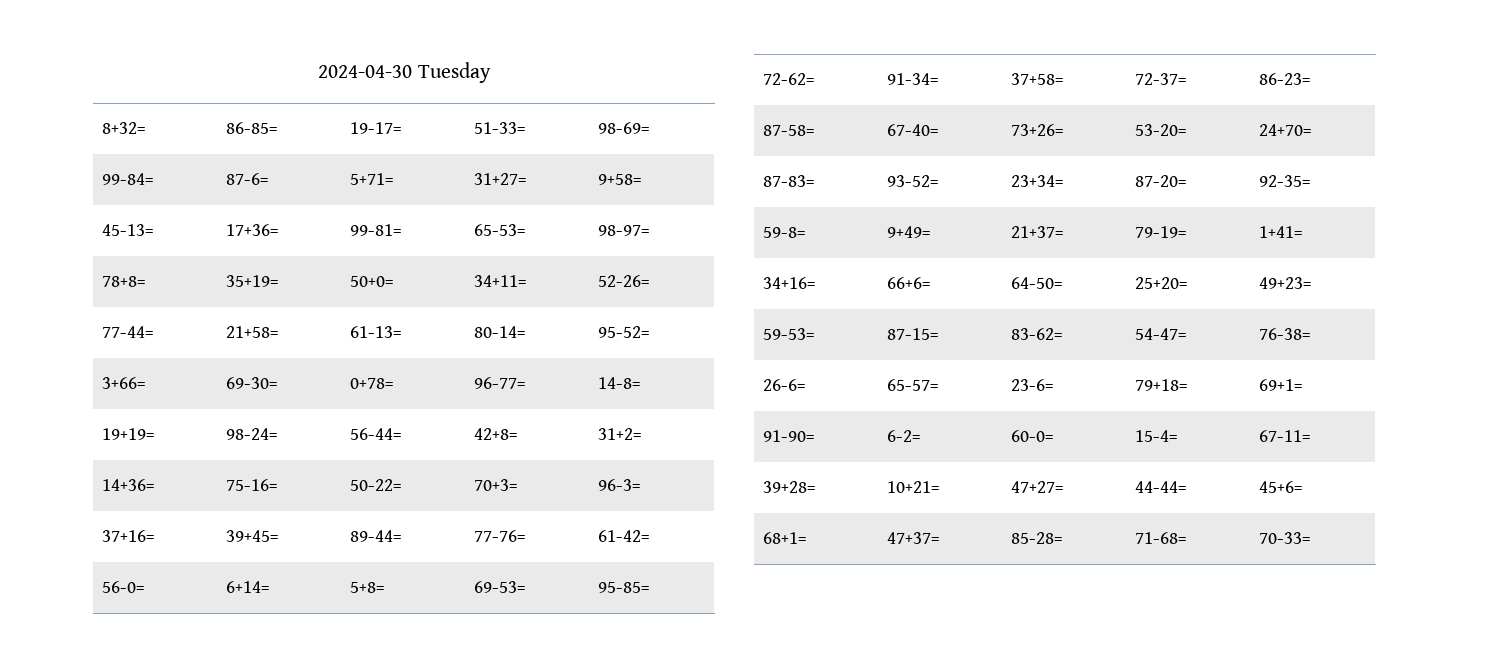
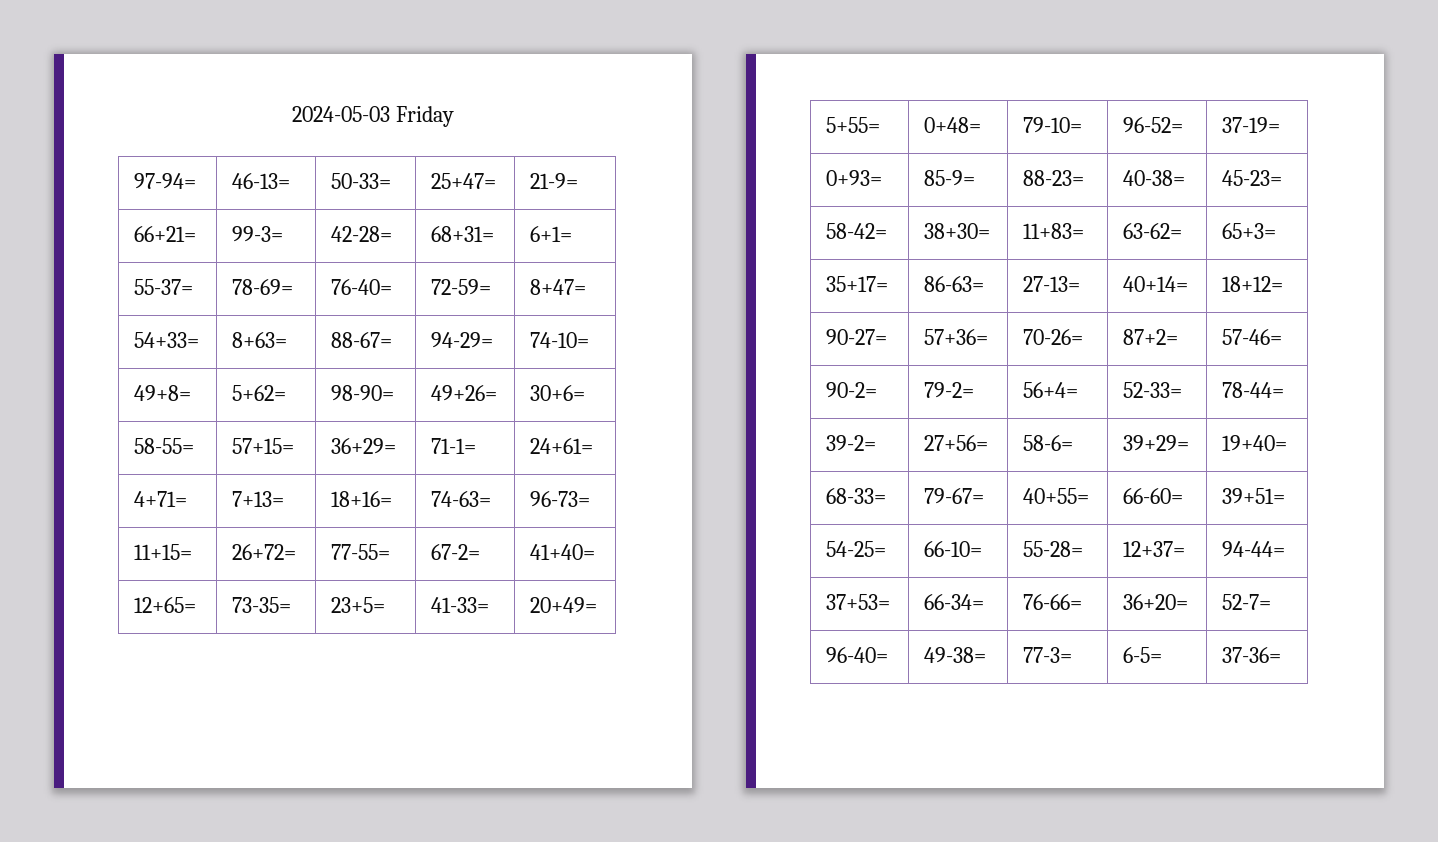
- 2024-04-30 Tuesday
- 8+32= | 86-85= | 19-17= | 51-33= | 98-69=
- 99-84= | 87-6= | 5+71= | 31+27= | 9+58=
- 45-13= | 17+36= | 99-81= | 65-53= | 98-97=
- 78+8= | 35+19= | 50+0= | 34+11= | 52-26=
- 77-44= | 21+58= | 61-13= | 80-14= | 95-52=
- 3+66= | 69-30= | 0+78= | 96-77= | 14-8=
- 19+19= | 98-24= | 56-44= | 42+8= | 31+2=
- 14+36= | 75-16= | 50-22= | 70+3= | 96-3=
- 37+16= | 39+45= | 89-44= | 77-76= | 61-42=
- 56-0= | 6+14= | 5+8= | 69-53= | 95-85=
- 72-62= | 91-34= | 37+58= | 72-37= | 86-23=
- 87-58= | 67-40= | 73+26= | 53-20= | 24+70=
- 87-83= | 93-52= | 23+34= | 87-20= | 92-35=
- 59-8= | 9+49= | 21+37= | 79-19= | 1+41=
- 34+16= | 66+6= | 64-50= | 25+20= | 49+23=
- 59-53= | 87-15= | 83-62= | 54-47= | 76-38=
- 26-6= | 65-57= | 23-6= | 79+18= | 69+1=
- 91-90= | 6-2= | 60-0= | 15-4= | 67-11=
- 39+28= | 10+21= | 47+27= | 44-44= | 45+6=
- 68+1= | 47+37= | 85-28= | 71-68= | 70-33=
+ 2024-05-03 Friday
+ 97-94= | 46-13= | 50-33= | 25+47= | 21-9=
+ 66+21= | 99-3= | 42-28= | 68+31= | 6+1=
+ 55-37= | 78-69= | 76-40= | 72-59= | 8+47=
+ 54+33= | 8+63= | 88-67= | 94-29= | 74-10=
+ 49+8= | 5+62= | 98-90= | 49+26= | 30+6=
+ 58-55= | 57+15= | 36+29= | 71-1= | 24+61=
+ 4+71= | 7+13= | 18+16= | 74-63= | 96-73=
+ 11+15= | 26+72= | 77-55= | 67-2= | 41+40=
+ 12+65= | 73-35= | 23+5= | 41-33= | 20+49=
+ 5+55= | 0+48= | 79-10= | 96-52= | 37-19=
+ 0+93= | 85-9= | 88-23= | 40-38= | 45-23=
+ 58-42= | 38+30= | 11+83= | 63-62= | 65+3=
+ 35+17= | 86-63= | 27-13= | 40+14= | 18+12=
+ 90-27= | 57+36= | 70-26= | 87+2= | 57-46=
+ 90-2= | 79-2= | 56+4= | 52-33= | 78-44=
+ 39-2= | 27+56= | 58-6= | 39+29= | 19+40=
+ 68-33= | 79-67= | 40+55= | 66-60= | 39+51=
+ 54-25= | 66-10= | 55-28= | 12+37= | 94-44=
+ 37+53= | 66-34= | 76-66= | 36+20= | 52-7=
+ 96-40= | 49-38= | 77-3= | 6-5= | 37-36=

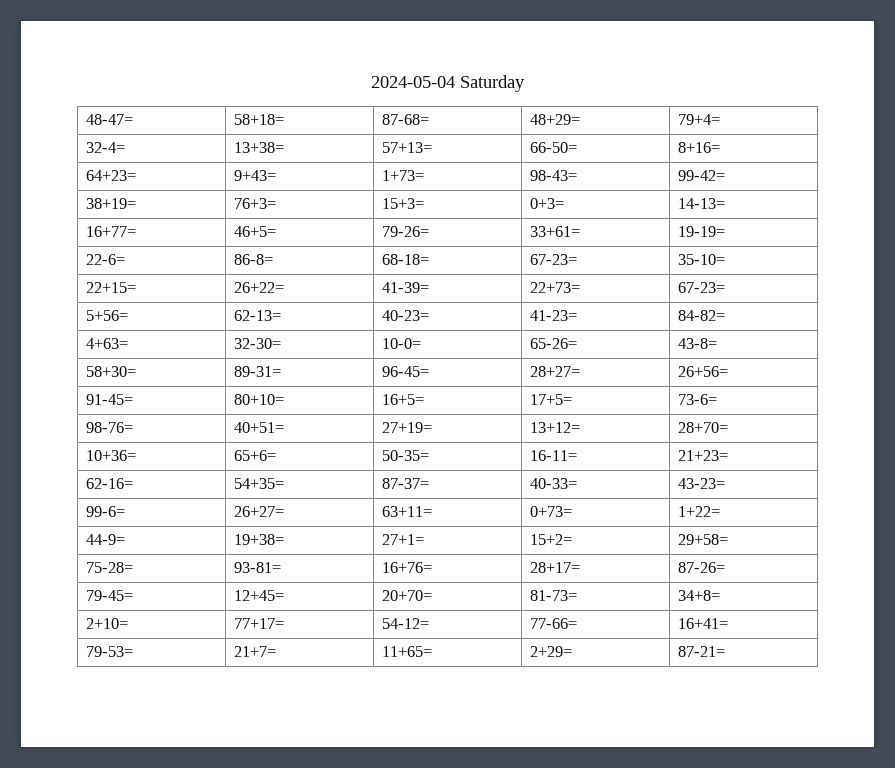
- 2024-05-03 Friday
- 97-94= | 46-13= | 50-33= | 25+47= | 21-9=
- 66+21= | 99-3= | 42-28= | 68+31= | 6+1=
- 55-37= | 78-69= | 76-40= | 72-59= | 8+47=
- 54+33= | 8+63= | 88-67= | 94-29= | 74-10=
- 49+8= | 5+62= | 98-90= | 49+26= | 30+6=
- 58-55= | 57+15= | 36+29= | 71-1= | 24+61=
- 4+71= | 7+13= | 18+16= | 74-63= | 96-73=
- 11+15= | 26+72= | 77-55= | 67-2= | 41+40=
- 12+65= | 73-35= | 23+5= | 41-33= | 20+49=
- 5+55= | 0+48= | 79-10= | 96-52= | 37-19=
- 0+93= | 85-9= | 88-23= | 40-38= | 45-23=
- 58-42= | 38+30= | 11+83= | 63-62= | 65+3=
- 35+17= | 86-63= | 27-13= | 40+14= | 18+12=
- 90-27= | 57+36= | 70-26= | 87+2= | 57-46=
- 90-2= | 79-2= | 56+4= | 52-33= | 78-44=
- 39-2= | 27+56= | 58-6= | 39+29= | 19+40=
- 68-33= | 79-67= | 40+55= | 66-60= | 39+51=
- 54-25= | 66-10= | 55-28= | 12+37= | 94-44=
- 37+53= | 66-34= | 76-66= | 36+20= | 52-7=
- 96-40= | 49-38= | 77-3= | 6-5= | 37-36=
+ 2024-05-04 Saturday
+ 48-47= | 58+18= | 87-68= | 48+29= | 79+4=
+ 32-4= | 13+38= | 57+13= | 66-50= | 8+16=
+ 64+23= | 9+43= | 1+73= | 98-43= | 99-42=
+ 38+19= | 76+3= | 15+3= | 0+3= | 14-13=
+ 16+77= | 46+5= | 79-26= | 33+61= | 19-19=
+ 22-6= | 86-8= | 68-18= | 67-23= | 35-10=
+ 22+15= | 26+22= | 41-39= | 22+73= | 67-23=
+ 5+56= | 62-13= | 40-23= | 41-23= | 84-82=
+ 4+63= | 32-30= | 10-0= | 65-26= | 43-8=
+ 58+30= | 89-31= | 96-45= | 28+27= | 26+56=
+ 91-45= | 80+10= | 16+5= | 17+5= | 73-6=
+ 98-76= | 40+51= | 27+19= | 13+12= | 28+70=
+ 10+36= | 65+6= | 50-35= | 16-11= | 21+23=
+ 62-16= | 54+35= | 87-37= | 40-33= | 43-23=
+ 99-6= | 26+27= | 63+11= | 0+73= | 1+22=
+ 44-9= | 19+38= | 27+1= | 15+2= | 29+58=
+ 75-28= | 93-81= | 16+76= | 28+17= | 87-26=
+ 79-45= | 12+45= | 20+70= | 81-73= | 34+8=
+ 2+10= | 77+17= | 54-12= | 77-66= | 16+41=
+ 79-53= | 21+7= | 11+65= | 2+29= | 87-21=

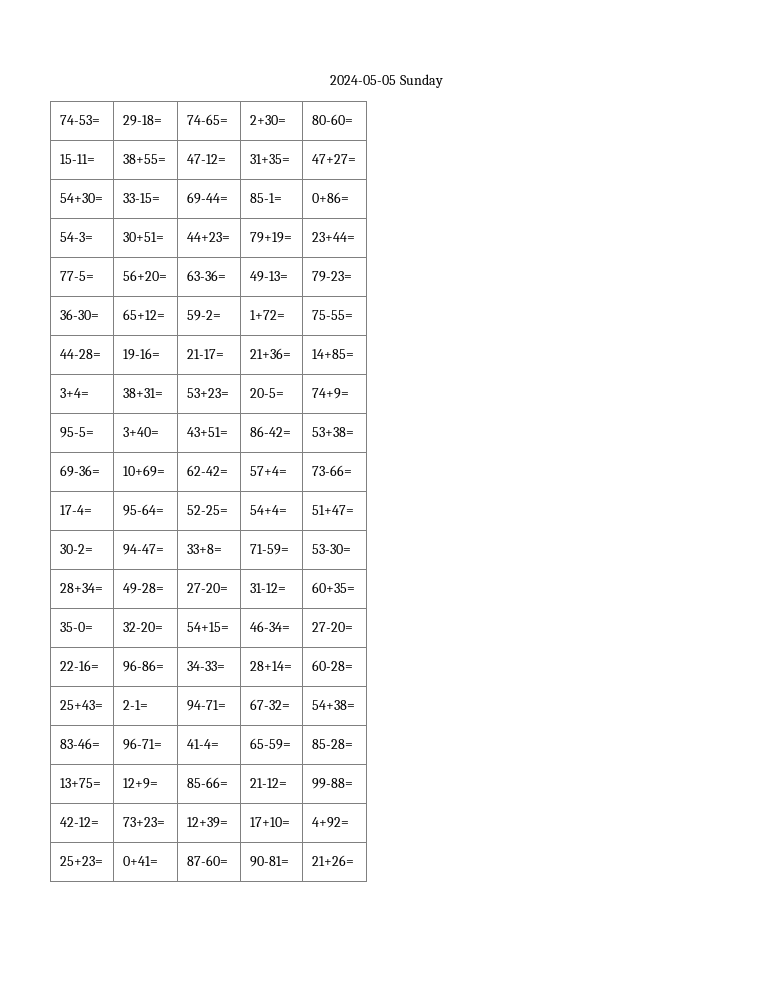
- 2024-05-04 Saturday
- 48-47= | 58+18= | 87-68= | 48+29= | 79+4=
- 32-4= | 13+38= | 57+13= | 66-50= | 8+16=
- 64+23= | 9+43= | 1+73= | 98-43= | 99-42=
- 38+19= | 76+3= | 15+3= | 0+3= | 14-13=
- 16+77= | 46+5= | 79-26= | 33+61= | 19-19=
- 22-6= | 86-8= | 68-18= | 67-23= | 35-10=
- 22+15= | 26+22= | 41-39= | 22+73= | 67-23=
- 5+56= | 62-13= | 40-23= | 41-23= | 84-82=
- 4+63= | 32-30= | 10-0= | 65-26= | 43-8=
- 58+30= | 89-31= | 96-45= | 28+27= | 26+56=
- 91-45= | 80+10= | 16+5= | 17+5= | 73-6=
- 98-76= | 40+51= | 27+19= | 13+12= | 28+70=
- 10+36= | 65+6= | 50-35= | 16-11= | 21+23=
- 62-16= | 54+35= | 87-37= | 40-33= | 43-23=
- 99-6= | 26+27= | 63+11= | 0+73= | 1+22=
- 44-9= | 19+38= | 27+1= | 15+2= | 29+58=
- 75-28= | 93-81= | 16+76= | 28+17= | 87-26=
- 79-45= | 12+45= | 20+70= | 81-73= | 34+8=
- 2+10= | 77+17= | 54-12= | 77-66= | 16+41=
- 79-53= | 21+7= | 11+65= | 2+29= | 87-21=
+ 2024-05-05 Sunday
+ 74-53= | 29-18= | 74-65= | 2+30= | 80-60=
+ 15-11= | 38+55= | 47-12= | 31+35= | 47+27=
+ 54+30= | 33-15= | 69-44= | 85-1= | 0+86=
+ 54-3= | 30+51= | 44+23= | 79+19= | 23+44=
+ 77-5= | 56+20= | 63-36= | 49-13= | 79-23=
+ 36-30= | 65+12= | 59-2= | 1+72= | 75-55=
+ 44-28= | 19-16= | 21-17= | 21+36= | 14+85=
+ 3+4= | 38+31= | 53+23= | 20-5= | 74+9=
+ 95-5= | 3+40= | 43+51= | 86-42= | 53+38=
+ 69-36= | 10+69= | 62-42= | 57+4= | 73-66=
+ 17-4= | 95-64= | 52-25= | 54+4= | 51+47=
+ 30-2= | 94-47= | 33+8= | 71-59= | 53-30=
+ 28+34= | 49-28= | 27-20= | 31-12= | 60+35=
+ 35-0= | 32-20= | 54+15= | 46-34= | 27-20=
+ 22-16= | 96-86= | 34-33= | 28+14= | 60-28=
+ 25+43= | 2-1= | 94-71= | 67-32= | 54+38=
+ 83-46= | 96-71= | 41-4= | 65-59= | 85-28=
+ 13+75= | 12+9= | 85-66= | 21-12= | 99-88=
+ 42-12= | 73+23= | 12+39= | 17+10= | 4+92=
+ 25+23= | 0+41= | 87-60= | 90-81= | 21+26=

